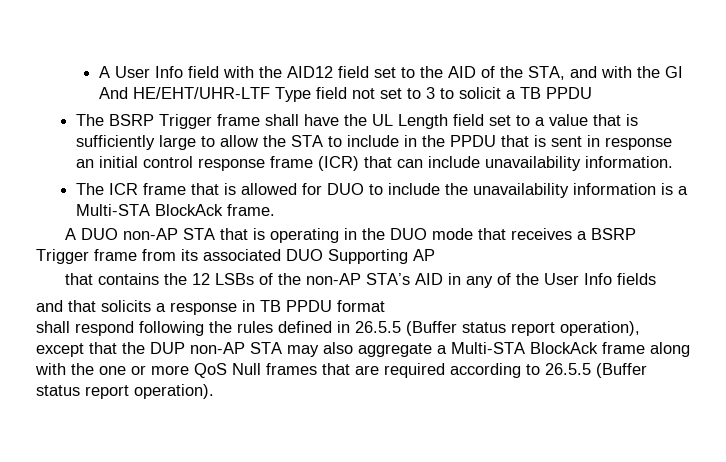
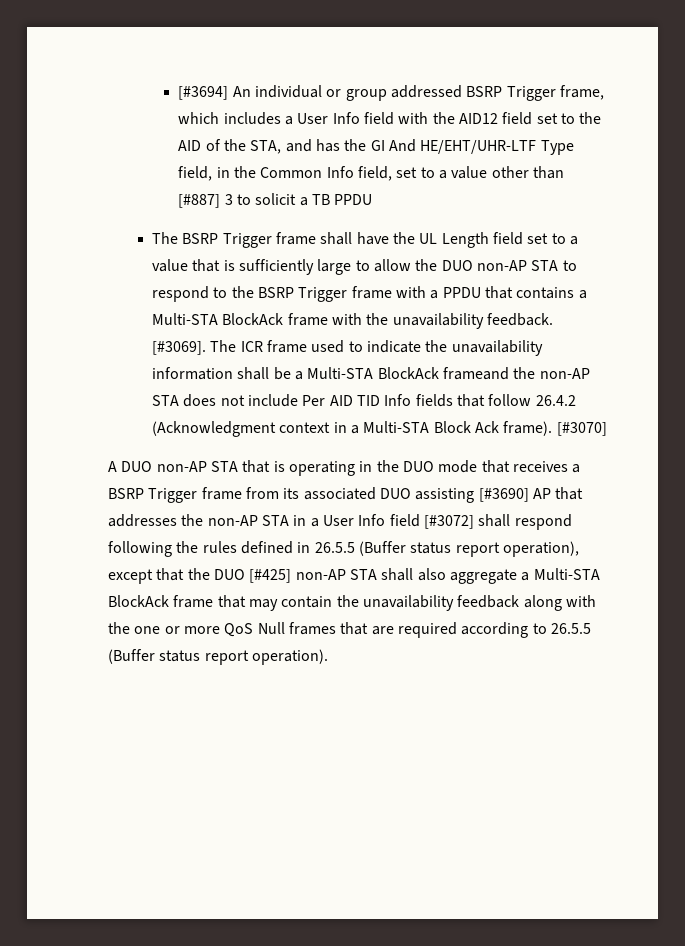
- A User Info field with the AID12 field set to the AID of the STA, and with the GI And HE/EHT/UHR-LTF Type field not set to 3 to solicit a TB PPDU
+ [#3694] An individual or group addressed BSRP Trigger frame, which includes a User Info field with the AID12 field set to the AID of the STA, and has the GI And HE/EHT/UHR-LTF Type field, in the Common Info field, set to a value other than [#887] 3 to solicit a TB PPDU
- The BSRP Trigger frame shall have the UL Length field set to a value that is sufficiently large to allow the STA to include in the PPDU that is sent in response an initial control response frame (ICR) that can include unavailability information.
- The ICR frame that is allowed for DUO to include the unavailability information is a Multi-STA BlockAck frame.
+ The BSRP Trigger frame shall have the UL Length field set to a value that is sufficiently large to allow the DUO non-AP STA to respond to the BSRP Trigger frame with a PPDU that contains a Multi-STA BlockAck frame with the unavailability feedback. [#3069]. The ICR frame used to indicate the unavailability information shall be a Multi-STA BlockAck frameand the non-AP STA does not include Per AID TID Info fields that follow 26.4.2 (Acknowledgment context in a Multi-STA Block Ack frame). [#3070]
- A DUO non-AP STA that is operating in the DUO mode that receives a BSRP Trigger frame from its associated DUO Supporting AP
- that contains the 12 LSBs of the non-AP STA’s AID in any of the User Info fields
- and that solicits a response in TB PPDU format
- shall respond following the rules defined in 26.5.5 (Buffer status report operation), except that the DUP non-AP STA may also aggregate a Multi-STA BlockAck frame along with the one or more QoS Null frames that are required according to 26.5.5 (Buffer status report operation).
+ A DUO non-AP STA that is operating in the DUO mode that receives a BSRP Trigger frame from its associated DUO assisting [#3690] AP that addresses the non-AP STA in a User Info field [#3072] shall respond following the rules defined in 26.5.5 (Buffer status report operation), except that the DUO [#425] non-AP STA shall also aggregate a Multi-STA BlockAck frame that may contain the unavailability feedback along with the one or more QoS Null frames that are required according to 26.5.5 (Buffer status report operation).

